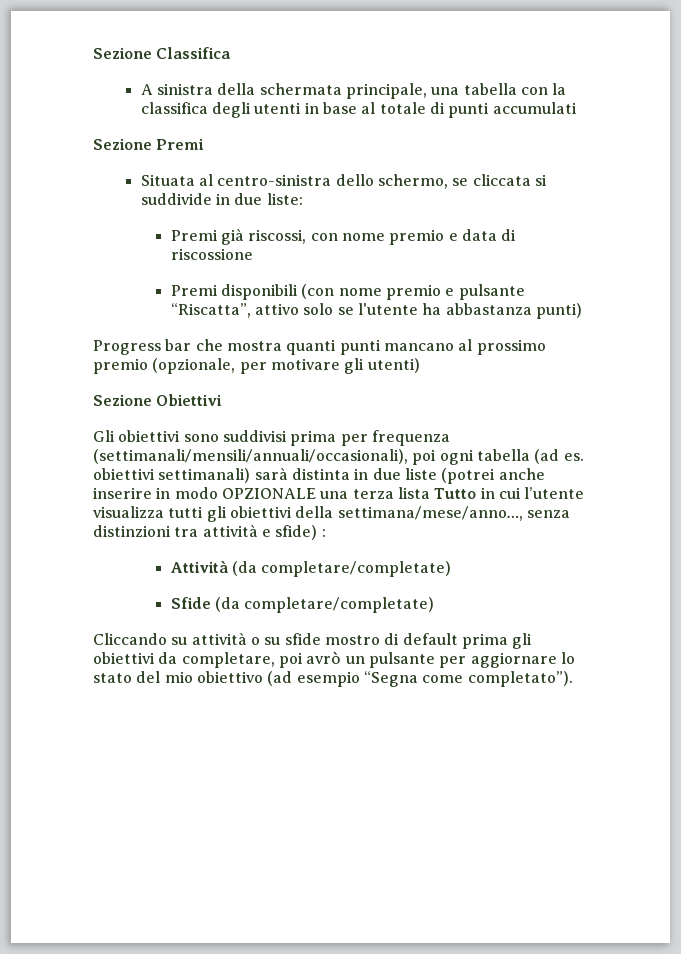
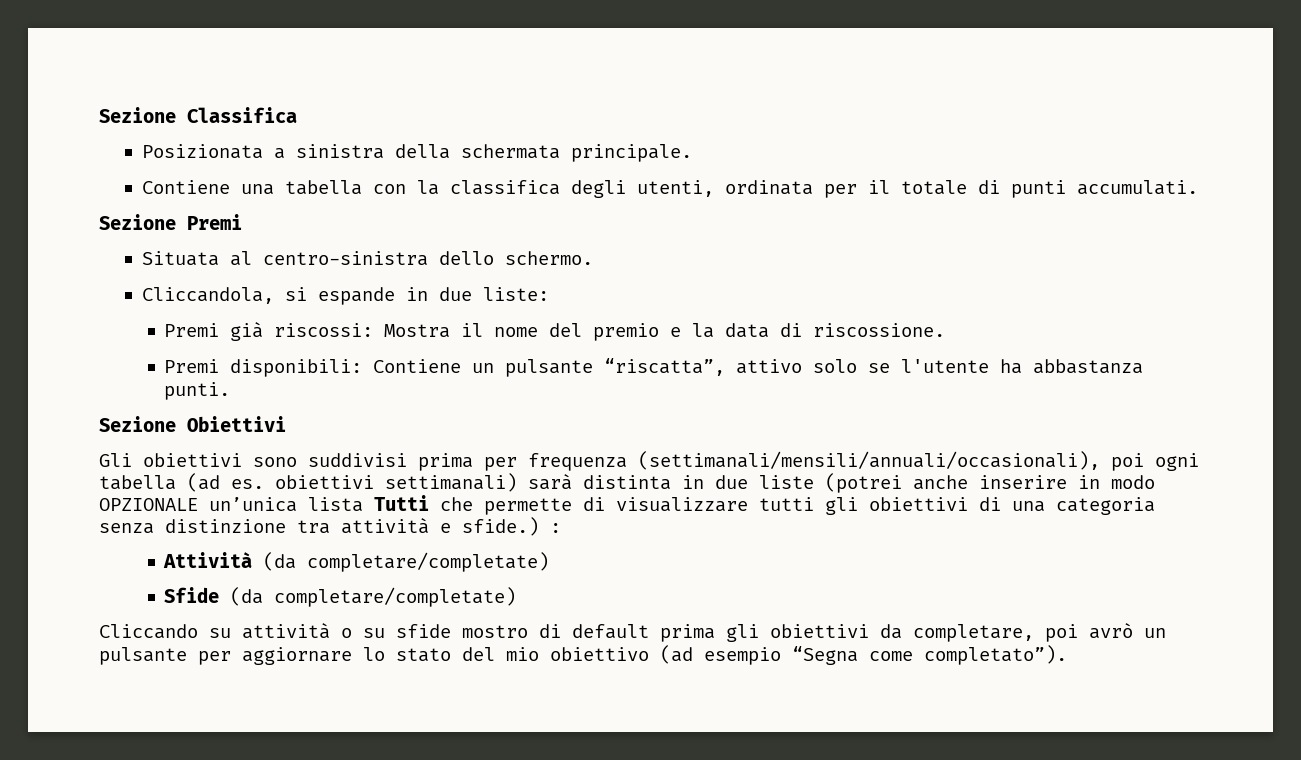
- A sinistra della schermata principale, una tabella con la classifica degli utenti in base al totale di punti accumulati
+ Posizionata a sinistra della schermata principale.
+ Contiene una tabella con la classifica degli utenti, ordinata per il totale di punti accumulati.
- Situata al centro-sinistra dello schermo, se cliccata si suddivide in due liste:
+ Situata al centro-sinistra dello schermo.
+ Cliccandola, si espande in due liste:
- Premi già riscossi, con nome premio e data di riscossione
- Premi disponibili (con nome premio e pulsante “Riscatta”, attivo solo se l'utente ha abbastanza punti)
- Progress bar che mostra quanti punti mancano al prossimo premio (opzionale, per motivare gli utenti)
+ Premi già riscossi: Mostra il nome del premio e la data di riscossione.
+ Premi disponibili: Contiene un pulsante “riscatta”, attivo solo se l'utente ha abbastanza punti.
- Gli obiettivi sono suddivisi prima per frequenza (settimanali/mensili/annuali/occasionali), poi ogni tabella (ad es. obiettivi settimanali) sarà distinta in due liste (potrei anche inserire in modo OPZIONALE una terza lista Tutto in cui l’utente visualizza tutti gli obiettivi della settimana/mese/anno…, senza distinzioni tra attività e sfide) :
+ Gli obiettivi sono suddivisi prima per frequenza (settimanali/mensili/annuali/occasionali), poi ogni tabella (ad es. obiettivi settimanali) sarà distinta in due liste (potrei anche inserire in modo OPZIONALE un’unica lista Tutti che permette di visualizzare tutti gli obiettivi di una categoria senza distinzione tra attività e sfide.) :

